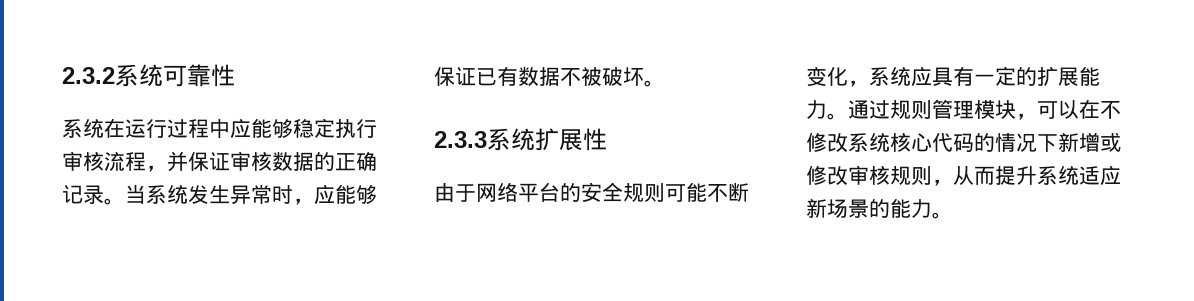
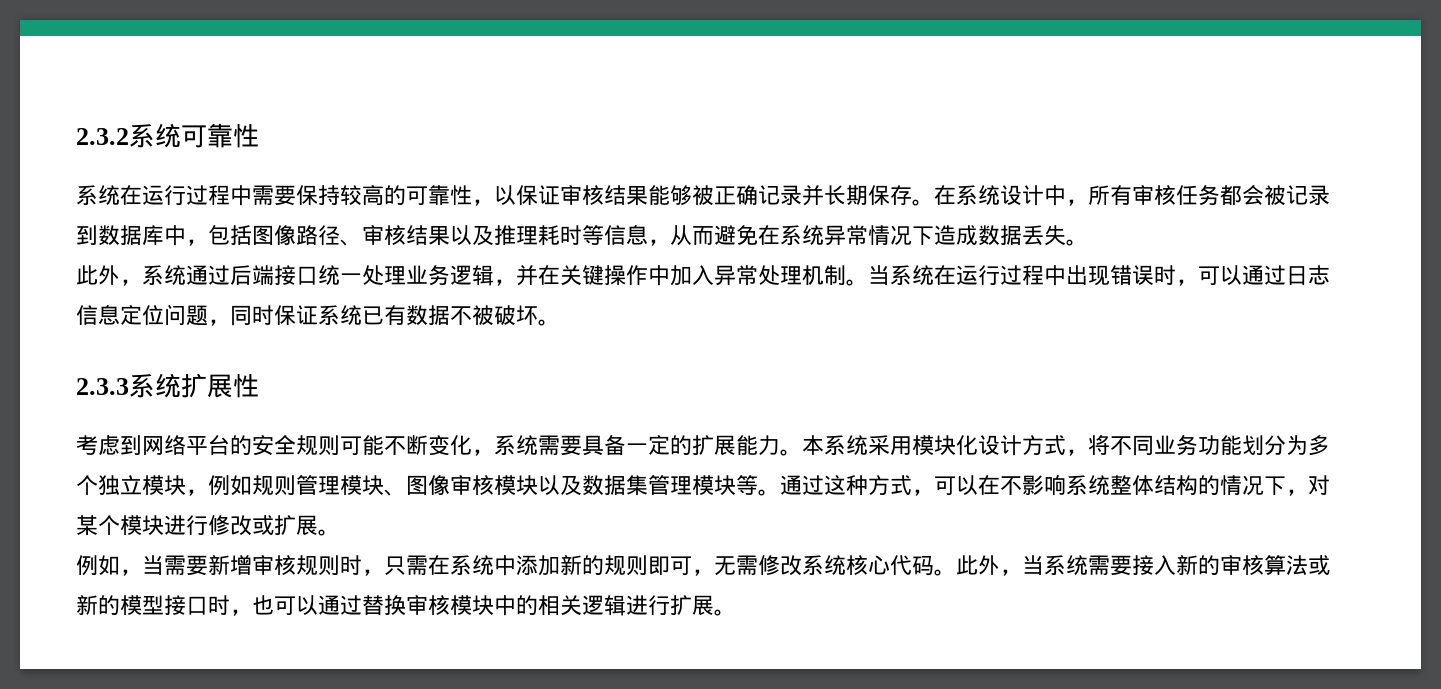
- 系统在运行过程中应能够稳定执行审核流程，并保证审核数据的正确记录。当系统发生异常时，应能够保证已有数据不被破坏。
+ 系统在运行过程中需要保持较高的可靠性，以保证审核结果能够被正确记录并长期保存。在系统设计中，所有审核任务都会被记录到数据库中，包括图像路径、审核结果以及推理耗时等信息，从而避免在系统异常情况下造成数据丢失。
+ 此外，系统通过后端接口统一处理业务逻辑，并在关键操作中加入异常处理机制。当系统在运行过程中出现错误时，可以通过日志信息定位问题，同时保证系统已有数据不被破坏。
- 由于网络平台的安全规则可能不断变化，系统应具有一定的扩展能力。
+ 考虑到网络平台的安全规则可能不断变化，系统需要具备一定的扩展能力。
- 通过规则管理模块，可以在不修改系统核心代码的情况下新增或修改审核规则，从而提升系统适应新场景的能力。
+ 本系统采用模块化设计方式，将不同业务功能划分为多个独立模块，例如规则管理模块、图像审核模块以及数据集管理模块等。通过这种方式，可以在不影响系统整体结构的情况下，对某个模块进行修改或扩展。
+ 例如，当需要新增审核规则时，只需在系统中添加新的规则即可，无需修改系统核心代码。此外，当系统需要接入新的审核算法或新的模型接口时，也可以通过替换审核模块中的相关逻辑进行扩展。

